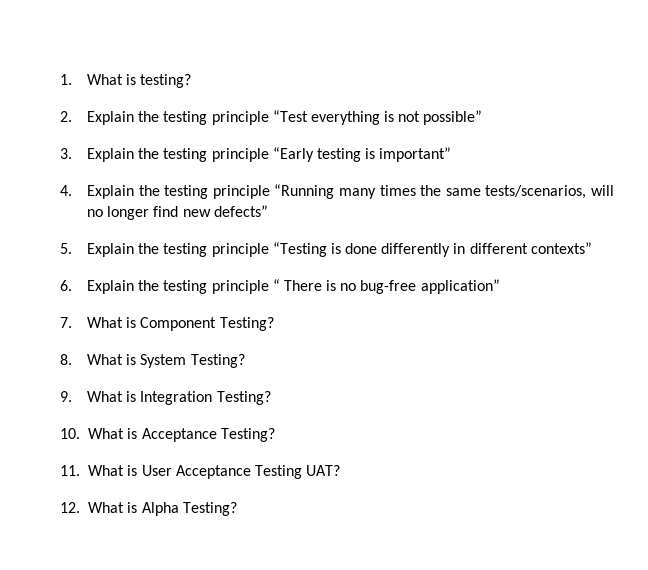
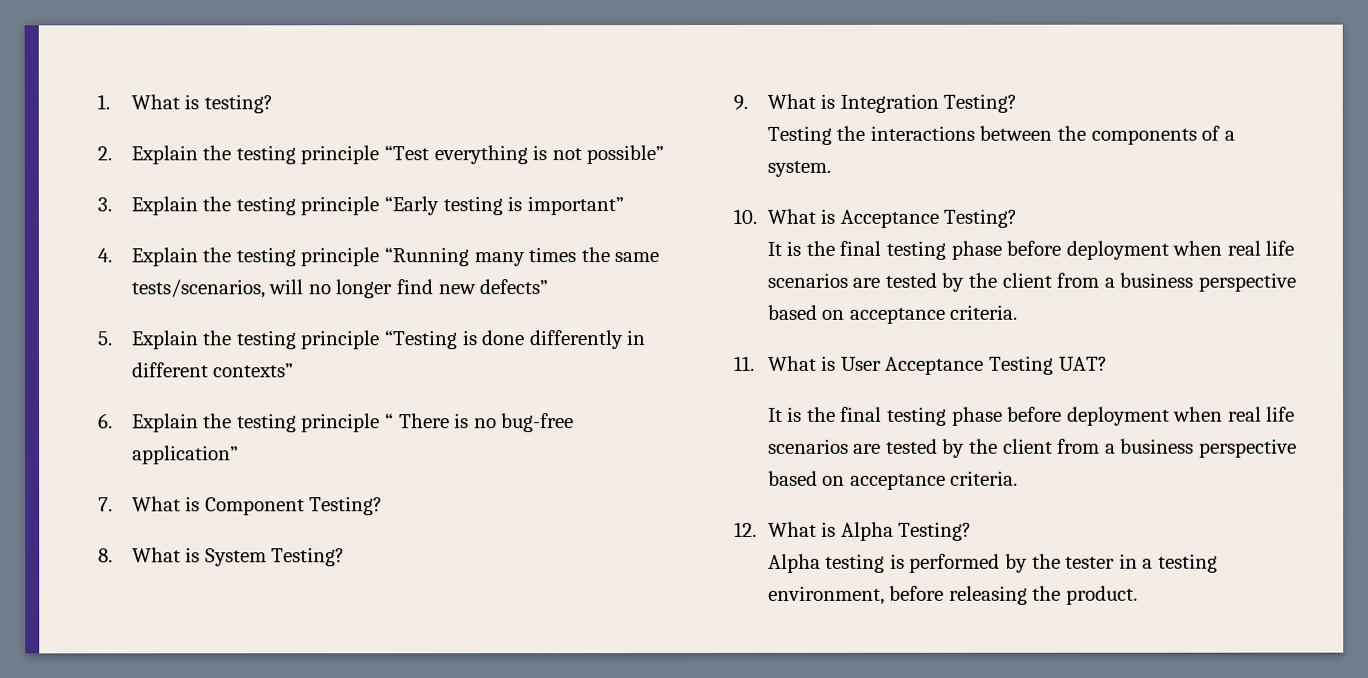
+ Testing the interactions between the components of a system.
  10. What is Acceptance Testing?
+ It is the final testing phase before deployment when real life scenarios are tested by the client from a business perspective based on acceptance criteria.
  11. What is User Acceptance Testing UAT?
+ It is the final testing phase before deployment when real life scenarios are tested by the client from a business perspective based on acceptance criteria.
+ Alpha testing is performed by the tester in a testing environment, before releasing the product.

